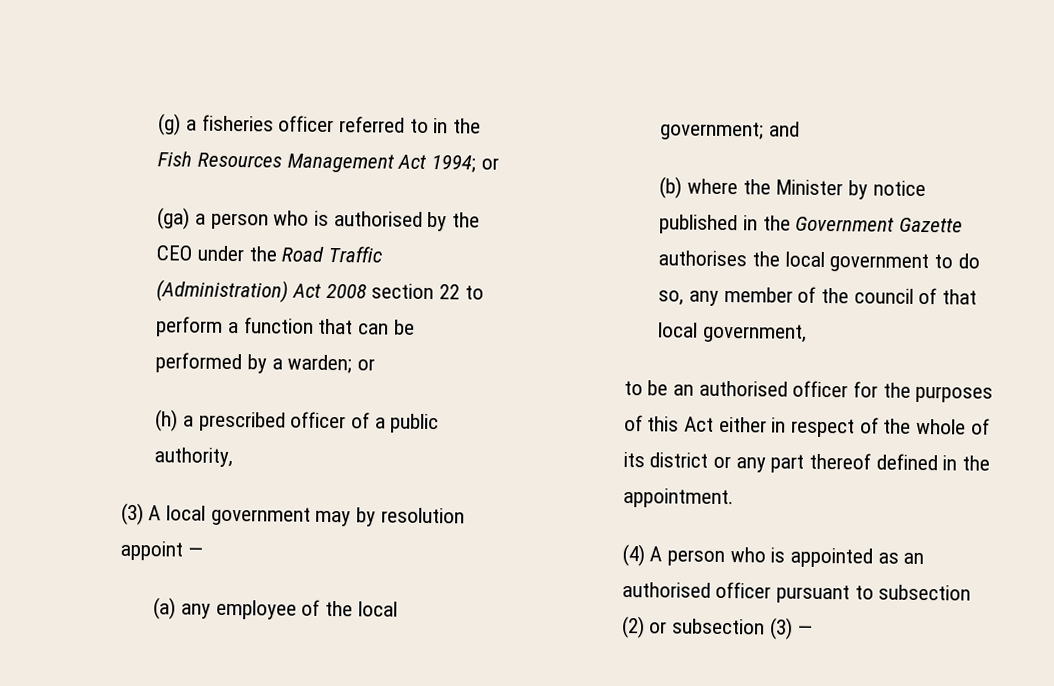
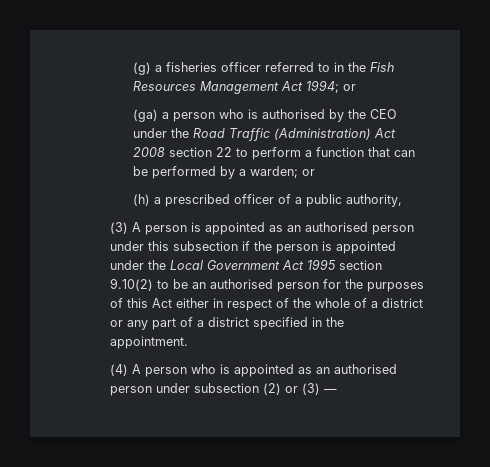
- (3) A local government may by resolution appoint —
- (a) any employee of the local government; and
- (b) where the Minister by notice published in the Government Gazette authorises the local government to do so, any member of the council of that local government,
- to be an authorised officer for the purposes of this Act either in respect of the whole of its district or any part thereof defined in the appointment.
+ (3) A person is appointed as an authorised person under this subsection if the person is appointed under the Local Government Act 1995 section 9.10(2) to be an authorised person for the purposes of this Act either in respect of the whole of a district or any part of a district specified in the appointment.
- (4) A person who is appointed as an authorised officer pursuant to subsection (2) or subsection (3) —
+ (4) A person who is appointed as an authorised person under subsection (2) or (3) —

